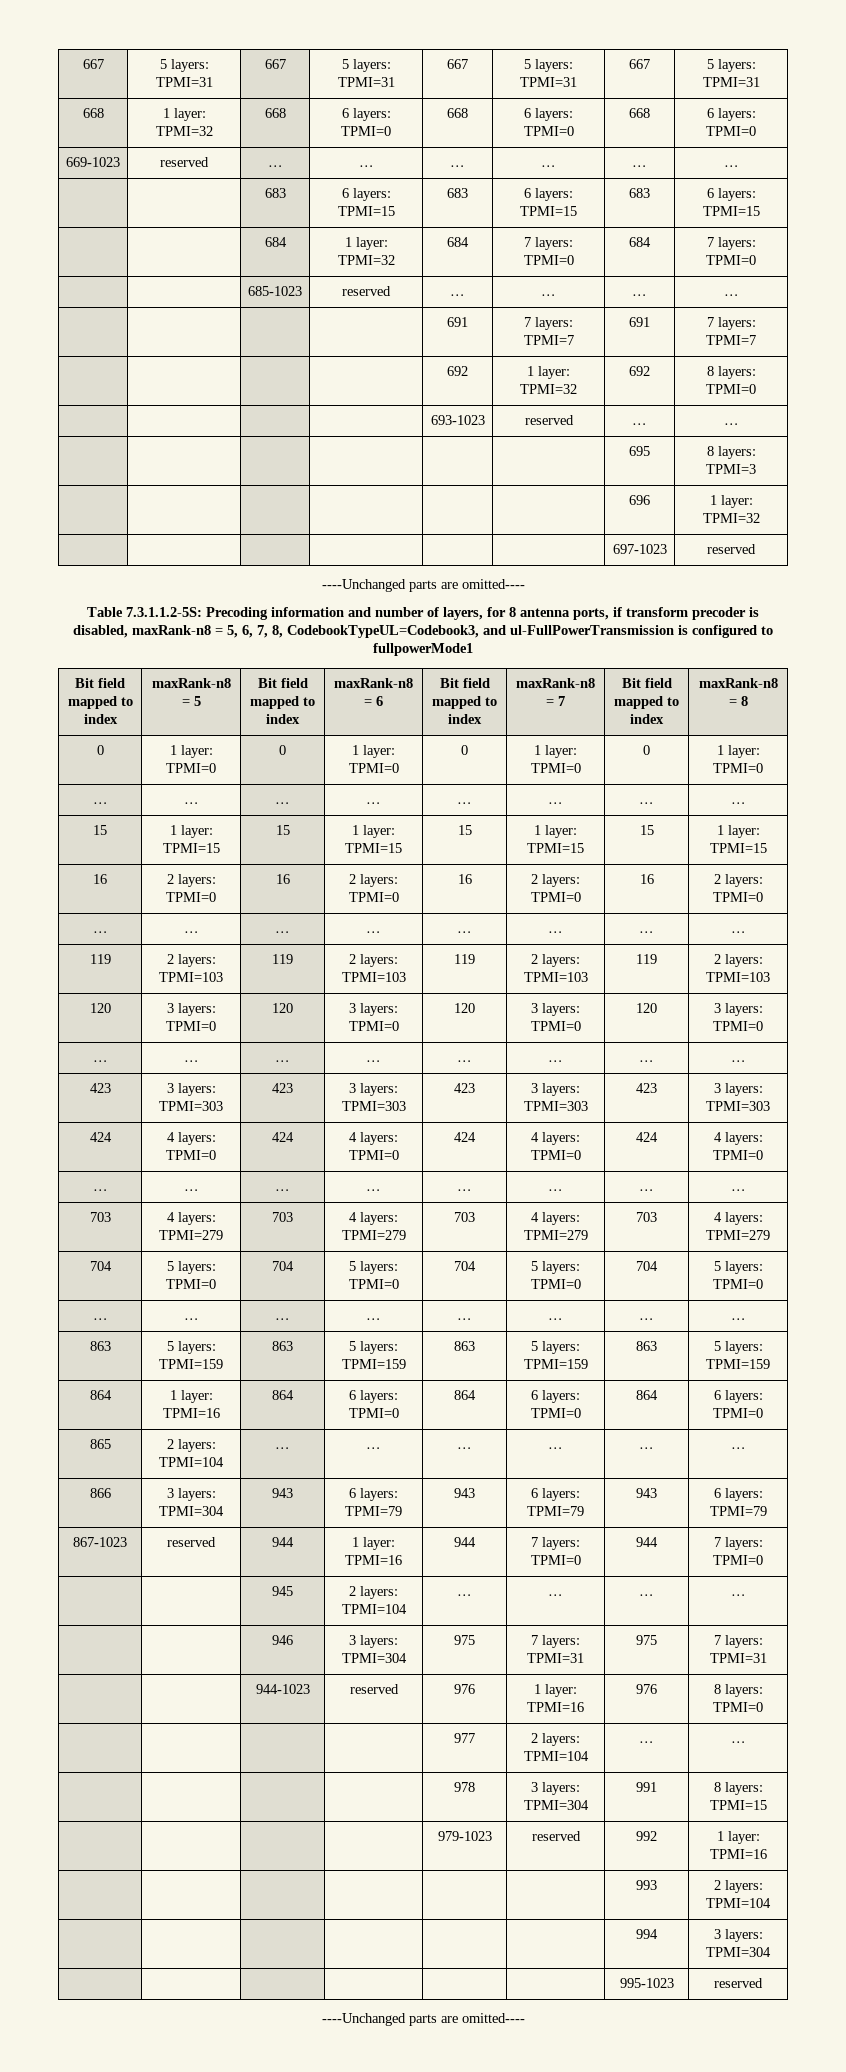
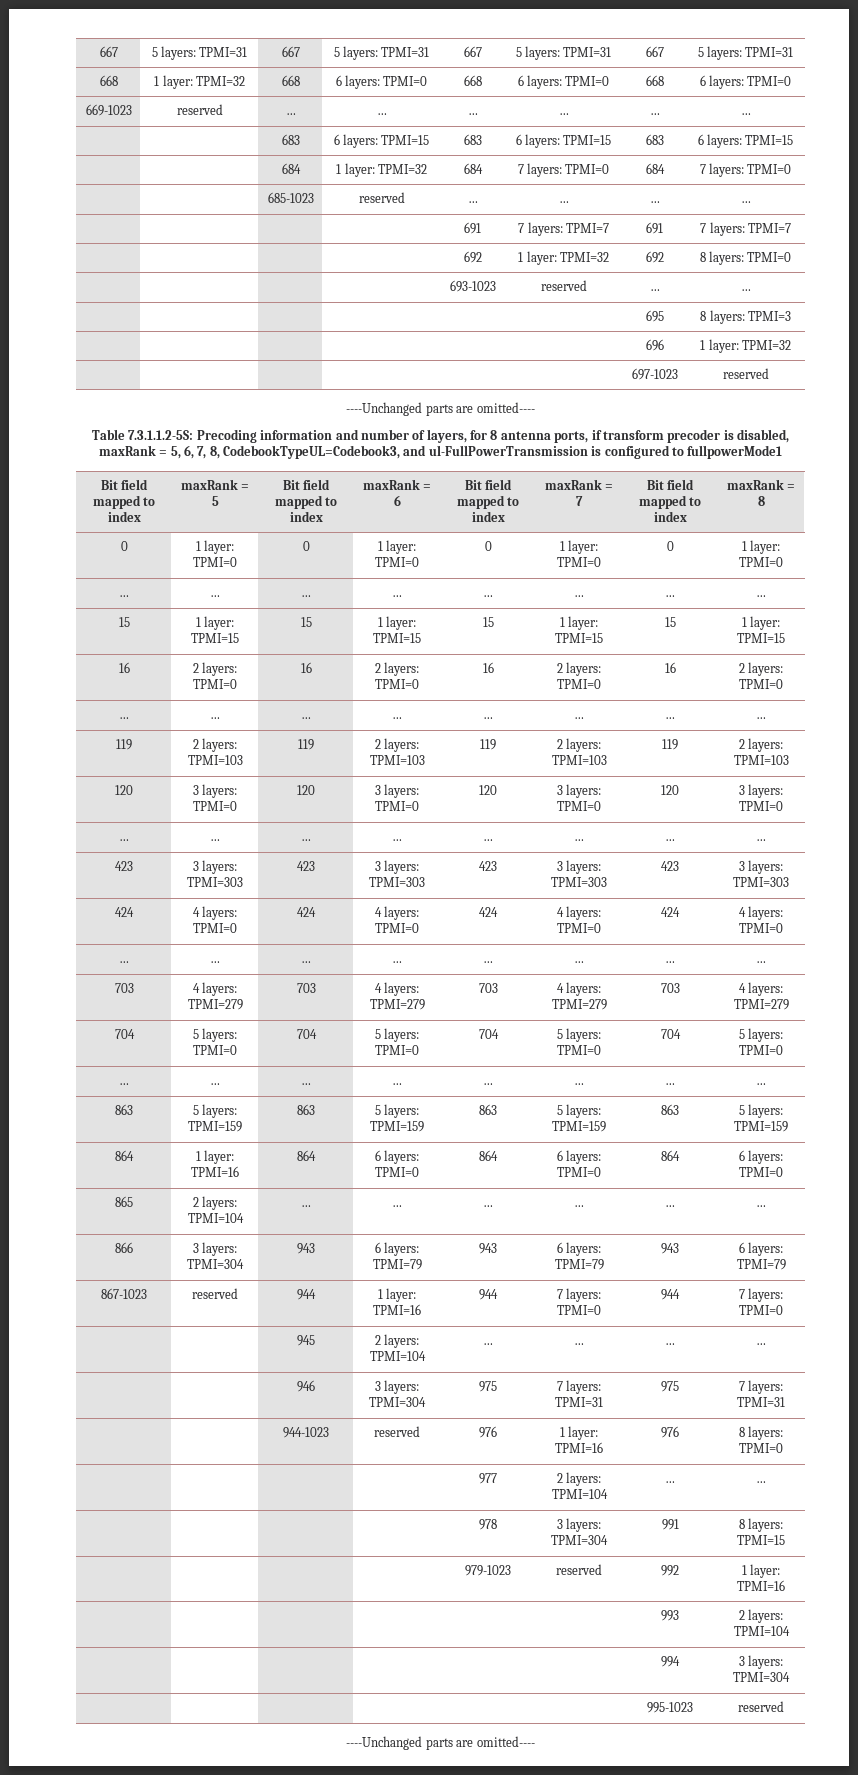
- Table 7.3.1.1.2-5S: Precoding information and number of layers, for 8 antenna ports, if transform precoder is disabled, maxRank-n8 = 5, 6, 7, 8, CodebookTypeUL=Codebook3, and ul-FullPowerTransmission is configured to fullpowerMode1
+ Table 7.3.1.1.2-5S: Precoding information and number of layers, for 8 antenna ports, if transform precoder is disabled, maxRank = 5, 6, 7, 8, CodebookTypeUL=Codebook3, and ul-FullPowerTransmission is configured to fullpowerMode1
- Bit field mapped to index | maxRank-n8 = 5 | Bit field mapped to index | maxRank-n8 = 6 | Bit field mapped to index | maxRank-n8 = 7 | Bit field mapped to index | maxRank-n8 = 8
+ Bit field mapped to index | maxRank = 5 | Bit field mapped to index | maxRank = 6 | Bit field mapped to index | maxRank = 7 | Bit field mapped to index | maxRank = 8

